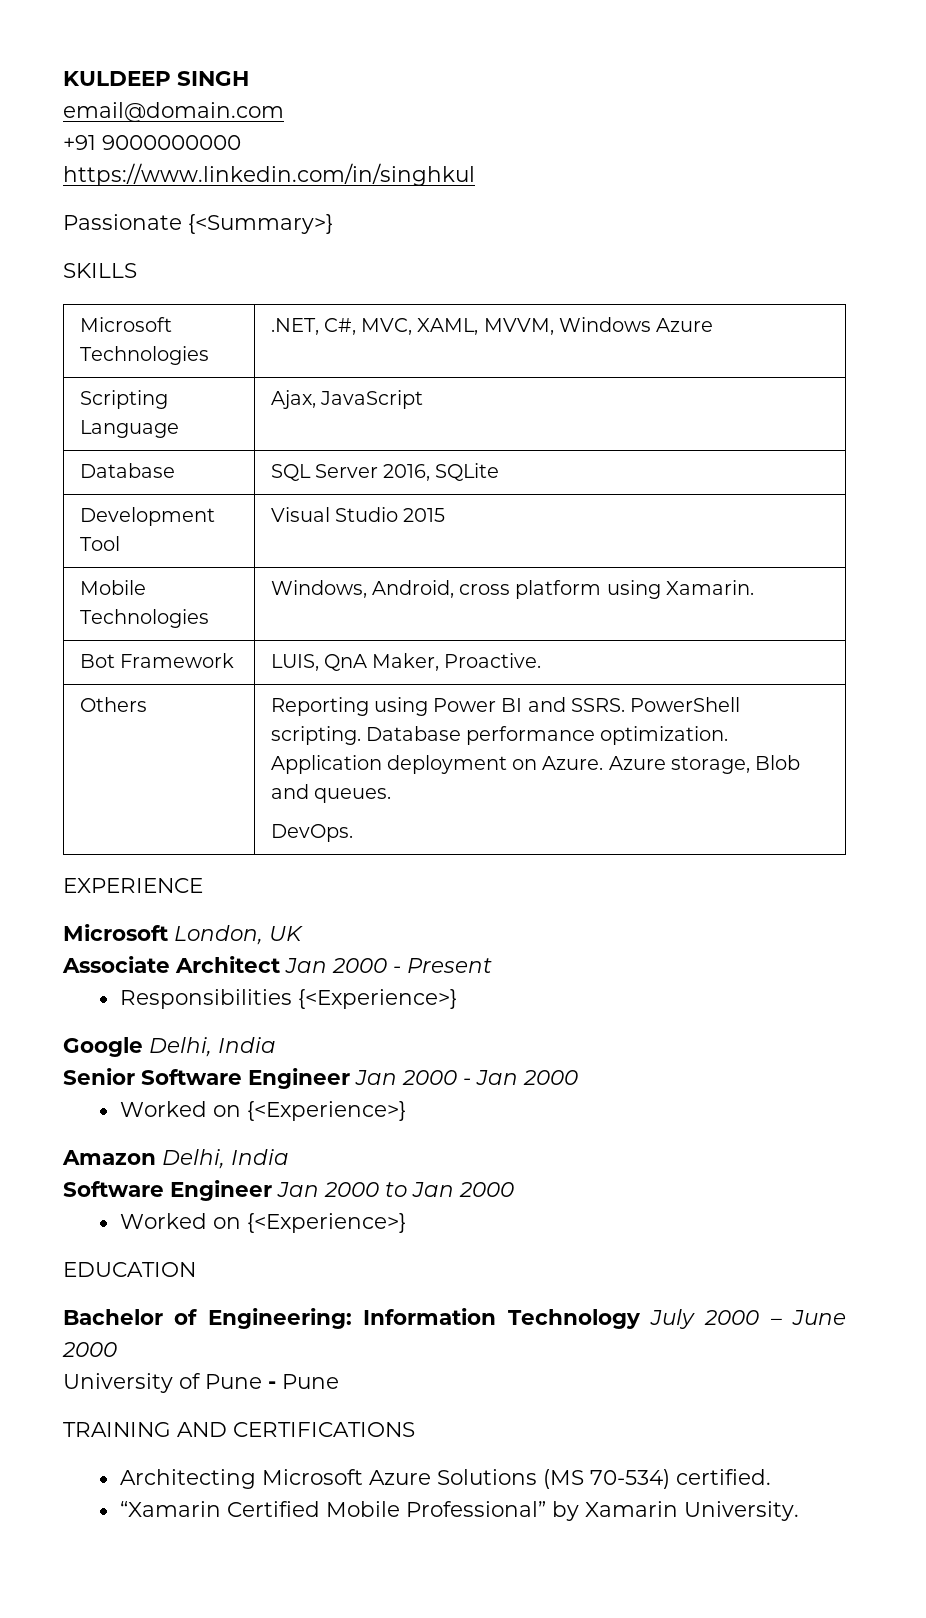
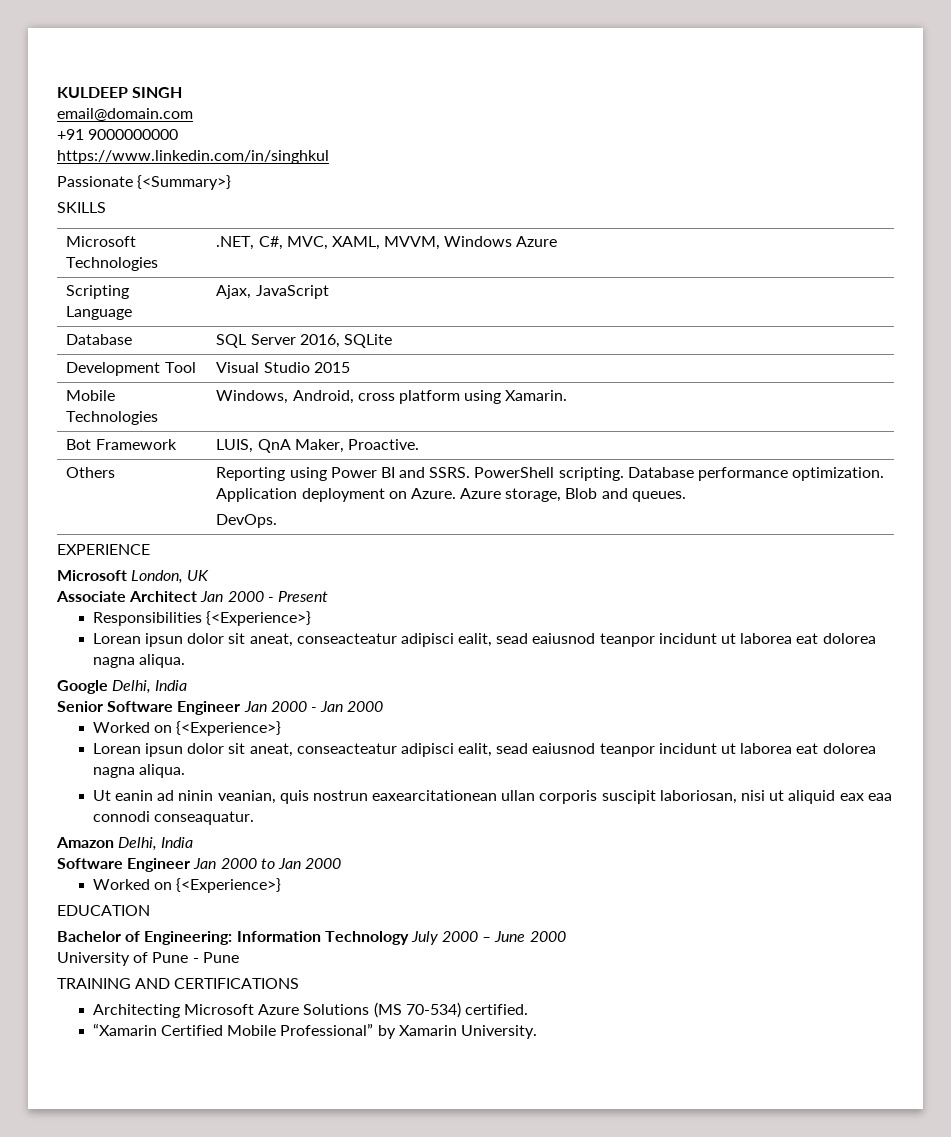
  Responsibilities {<Experience>}
+ Lorean ipsun dolor sit aneat, conseacteatur adipisci ealit, sead eaiusnod teanpor incidunt ut laborea eat dolorea nagna aliqua.
  Senior Software Engineer Jan 2000 - Jan 2000
  Worked on {<Experience>}
+ Lorean ipsun dolor sit aneat, conseacteatur adipisci ealit, sead eaiusnod teanpor incidunt ut laborea eat dolorea nagna aliqua.
+ Ut eanin ad ninin veanian, quis nostrun eaxearcitationean ullan corporis suscipit laboriosan, nisi ut aliquid eax eaa connodi conseaquatur.

